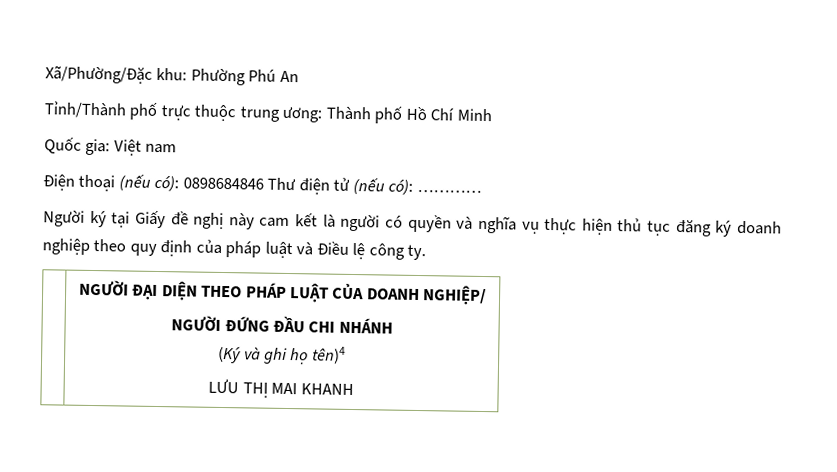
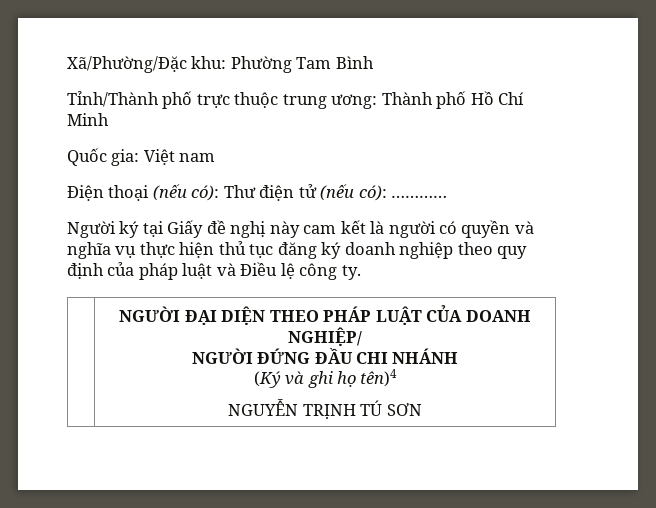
- Xã/Phường/Đặc khu: Phường Phú An
+ Xã/Phường/Đặc khu: Phường Tam Bình
- Điện thoại (nếu có): 0898684846 Thư điện tử (nếu có): …………
+ Điện thoại (nếu có): Thư điện tử (nếu có): …………
  | NGƯỜI ĐẠI DIỆN THEO PHÁP LUẬT CỦA DOANH NGHIỆP/
  NGƯỜI ĐỨNG ĐẦU CHI NHÁNH
  (Ký và ghi họ tên)4
- LƯU THỊ MAI KHANH
+ NGUYỄN TRỊNH TÚ SƠN

